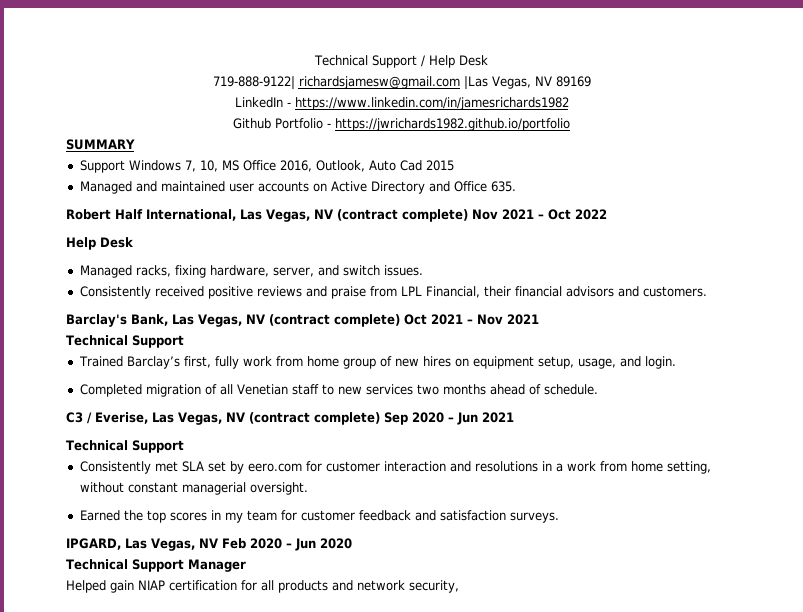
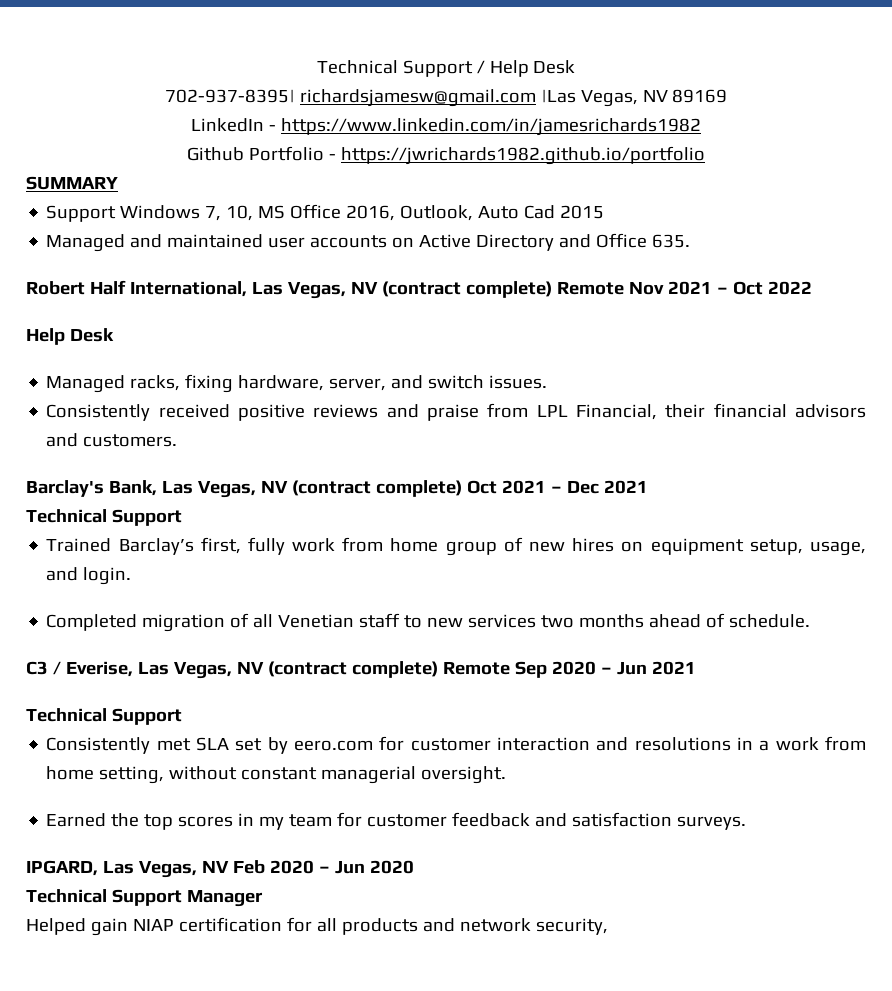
- 719-888-9122| richardsjamesw@gmail.com |Las Vegas, NV 89169
+ 702-937-8395| richardsjamesw@gmail.com |Las Vegas, NV 89169
- Robert Half International, Las Vegas, NV (contract complete) Nov 2021 – Oct 2022
+ Robert Half International, Las Vegas, NV (contract complete) Remote Nov 2021 – Oct 2022
- Barclay's Bank, Las Vegas, NV (contract complete) Oct 2021 – Nov 2021
+ Barclay's Bank, Las Vegas, NV (contract complete) Oct 2021 – Dec 2021
- C3 / Everise, Las Vegas, NV (contract complete) Sep 2020 – Jun 2021
+ C3 / Everise, Las Vegas, NV (contract complete) Remote Sep 2020 – Jun 2021

